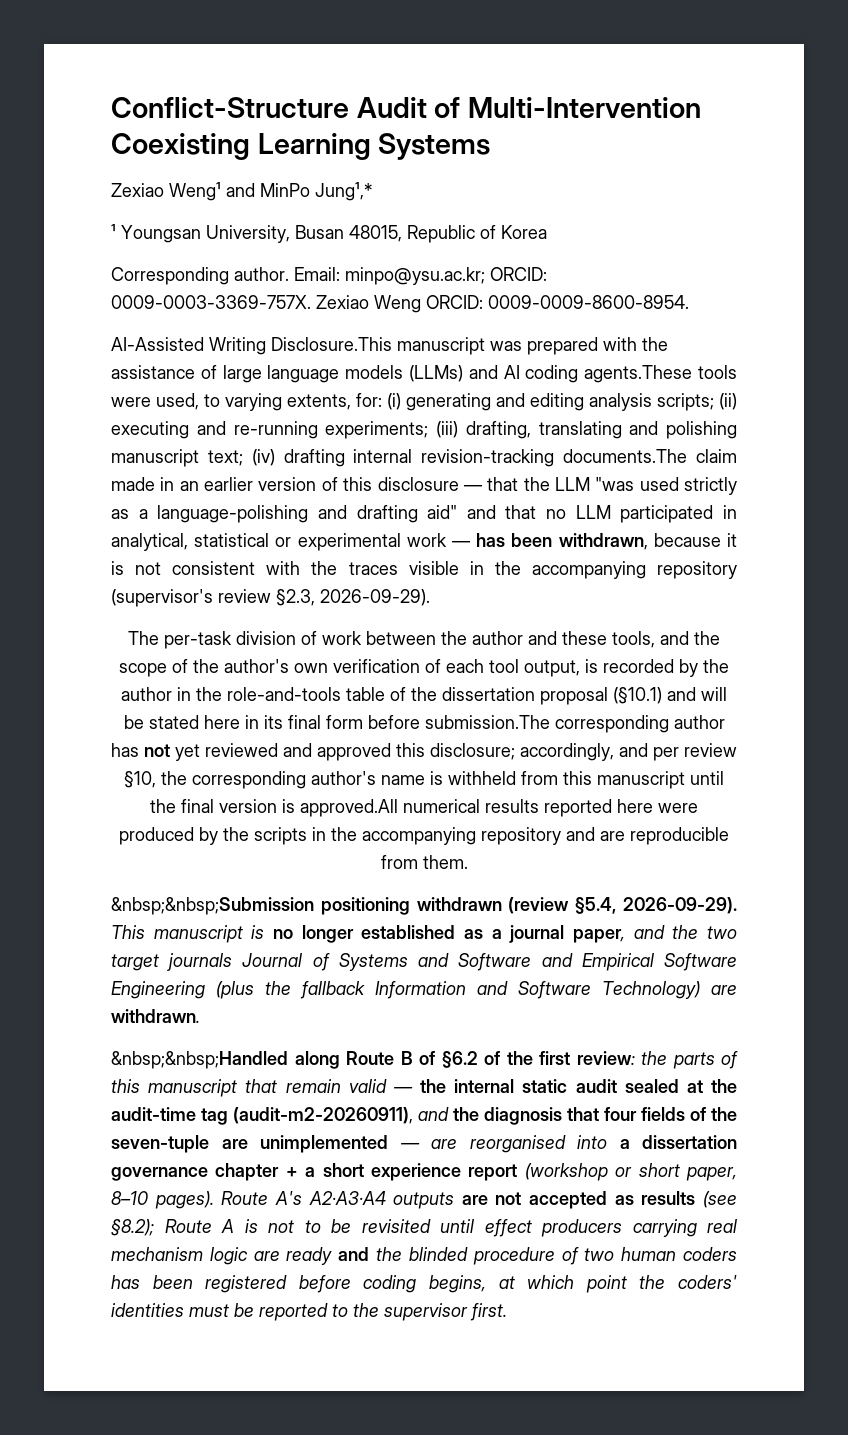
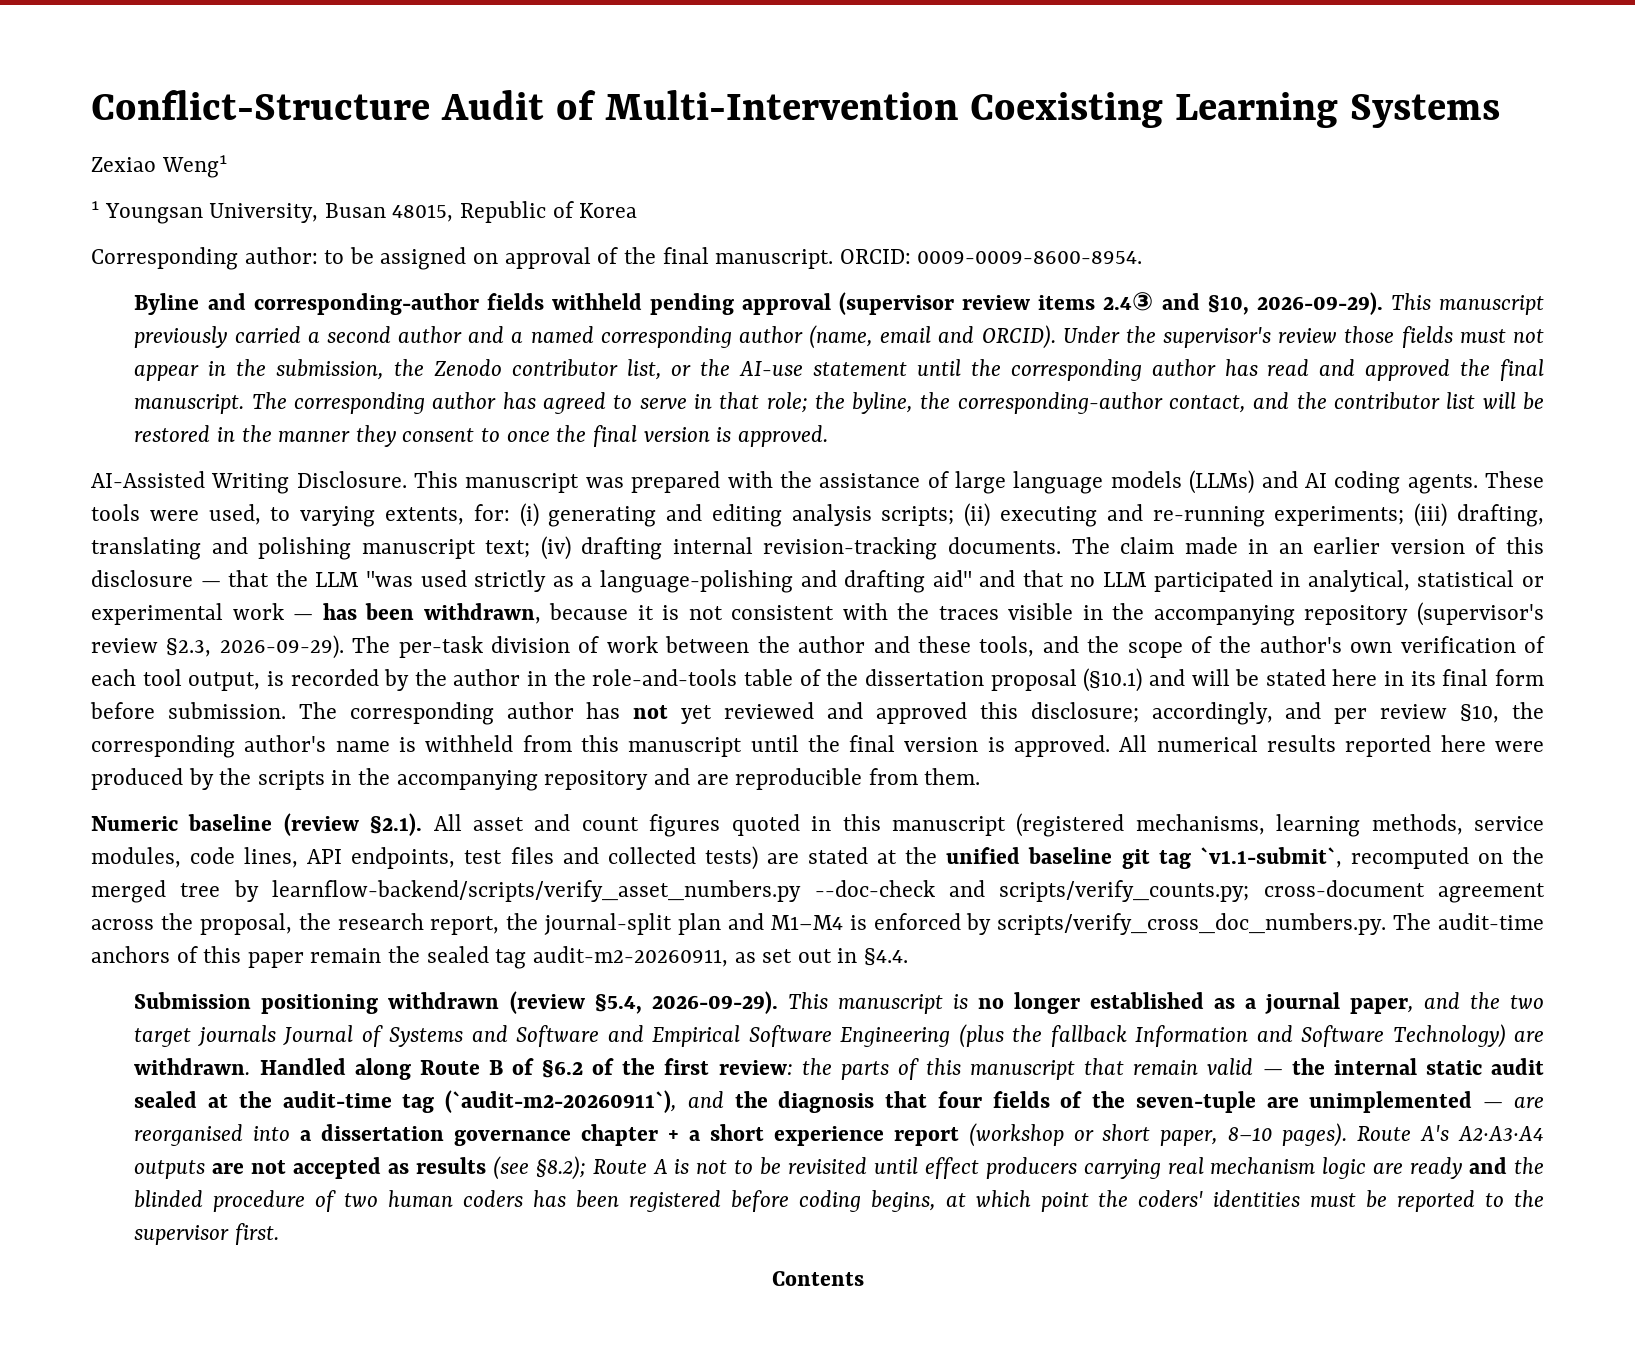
- Zexiao Weng¹ and MinPo Jung¹,*
+ Zexiao Weng¹
- Corresponding author. Email: minpo@ysu.ac.kr; ORCID: 0009-0003-3369-757X. Zexiao Weng ORCID: 0009-0009-8600-8954.
+ Corresponding author: to be assigned on approval of the final manuscript. ORCID: 0009-0009-8600-8954.
+ Byline and corresponding-author fields withheld pending approval (supervisor review items 2.4③ and §10, 2026-09-29). This manuscript previously carried a second author and a named corresponding author (name, email and ORCID). Under the supervisor's review those fields must not appear in the submission, the Zenodo contributor list, or the AI-use statement until the corresponding author has read and approved the final manuscript. The corresponding author has agreed to serve in that role; the byline, the corresponding-author contact, and the contributor list will be restored in the manner they consent to once the final version is approved.
- AI-Assisted Writing Disclosure.This manuscript was prepared with the assistance of large language models (LLMs) and AI coding agents.These tools were used, to varying extents, for:
+ AI-Assisted Writing Disclosure. This manuscript was prepared with the assistance of large language models (LLMs) and AI coding agents. These tools were used, to varying extents, for:
- (iv) drafting internal revision-tracking documents.The claim made in an earlier version of this disclosure — that the LLM "was used strictly as a language-polishing and drafting aid" and that no LLM participated in analytical, statistical or experimental work — has been withdrawn, because it is not consistent with the traces visible in the accompanying repository (supervisor's review §2.3, 2026-09-29).
- The per-task division of work between the author and these tools, and the scope of the author's own verification of each tool output, is recorded by the author in the role-and-tools table of the dissertation proposal (§10.1) and will be stated here in its final form before submission.The corresponding author has not yet reviewed and approved this disclosure;
+ (iv) drafting internal revision-tracking documents. The claim made in an earlier version of this disclosure — that the LLM "was used strictly as a language-polishing and drafting aid" and that no LLM participated in analytical, statistical or experimental work — has been withdrawn, because it is not consistent with the traces visible in the accompanying repository (supervisor's review §2.3, 2026-09-29). The per-task division of work between the author and these tools, and the scope of the author's own verification of each tool output, is recorded by the author in the role-and-tools table of the dissertation proposal (§10.1) and will be stated here in its final form before submission. The corresponding author has not yet reviewed and approved this disclosure;
- accordingly, and per review §10, the corresponding author's name is withheld from this manuscript until the final version is approved.All numerical results reported here were produced by the scripts in the accompanying repository and are reproducible from them.
+ accordingly, and per review §10, the corresponding author's name is withheld from this manuscript until the final version is approved. All numerical results reported here were produced by the scripts in the accompanying repository and are reproducible from them.
- &nbsp;&nbsp;Submission positioning withdrawn (review §5.4, 2026-09-29).
+ Numeric baseline (review §2.1). All asset and count figures quoted in this manuscript (registered mechanisms, learning methods, service modules, code lines, API endpoints, test files and collected tests) are stated at the unified baseline git tag `v1.1-submit`, recomputed on the merged tree by learnflow-backend/scripts/verify_asset_numbers.py --doc-check and scripts/verify_counts.py; cross-document agreement across the proposal, the research report, the journal-split plan and M1–M4 is enforced by scripts/verify_cross_doc_numbers.py. The audit-time anchors of this paper remain the sealed tag audit-m2-20260911, as set out in §4.4.
+ Submission positioning withdrawn (review §5.4, 2026-09-29).
- This manuscript is no longer established as a journal paper, and the two target journals Journal of Systems and Software and Empirical Software Engineering (plus the fallback Information and Software Technology) are withdrawn.
- &nbsp;&nbsp;Handled along Route B of §6.2 of the first review:
+ This manuscript is no longer established as a journal paper, and the two target journals Journal of Systems and Software and Empirical Software Engineering (plus the fallback Information and Software Technology) are withdrawn. Handled along Route B of §6.2 of the first review:
- the parts of this manuscript that remain valid — the internal static audit sealed at the audit-time tag (audit-m2-20260911), and the diagnosis that four fields of the seven-tuple are unimplemented — are reorganised into a dissertation governance chapter + a short experience report (workshop or short paper, 8–10 pages).
+ the parts of this manuscript that remain valid — the internal static audit sealed at the audit-time tag (`audit-m2-20260911`), and the diagnosis that four fields of the seven-tuple are unimplemented — are reorganised into a dissertation governance chapter + a short experience report (workshop or short paper, 8–10 pages).
+ Contents

